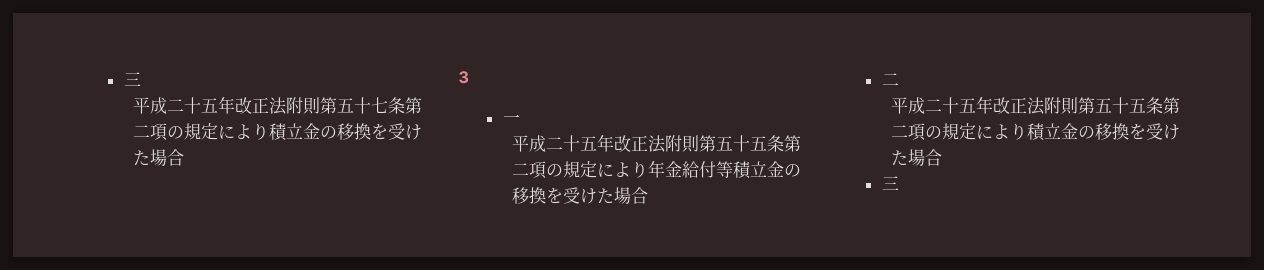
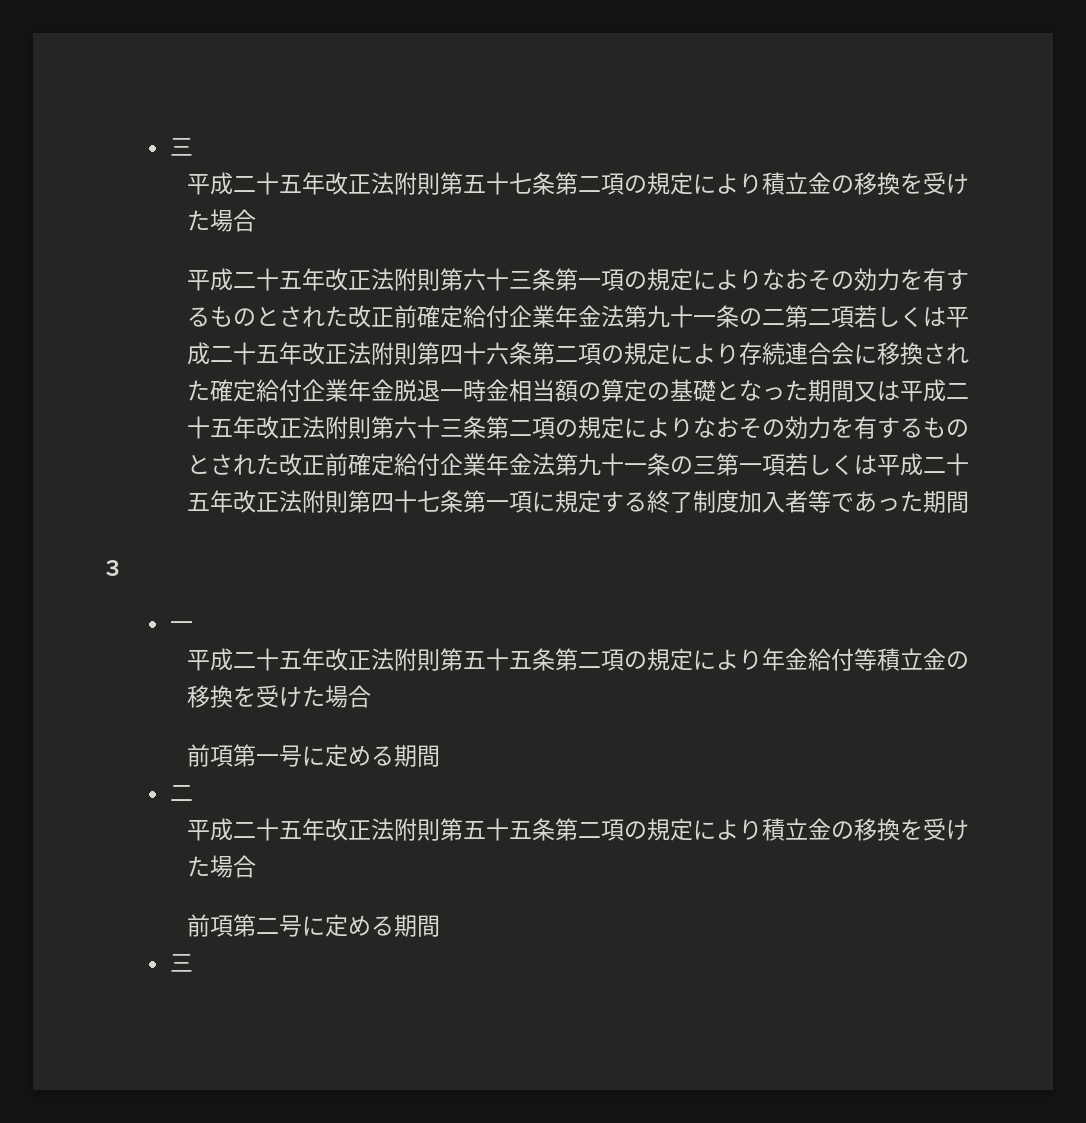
+ 平成二十五年改正法附則第六十三条第一項の規定によりなおその効力を有するものとされた改正前確定給付企業年金法第九十一条の二第二項若しくは平成二十五年改正法附則第四十六条第二項の規定により存続連合会に移換された確定給付企業年金脱退一時金相当額の算定の基礎となった期間又は平成二十五年改正法附則第六十三条第二項の規定によりなおその効力を有するものとされた改正前確定給付企業年金法第九十一条の三第一項若しくは平成二十五年改正法附則第四十七条第一項に規定する終了制度加入者等であった期間
+ 前項第一号に定める期間
+ 前項第二号に定める期間

